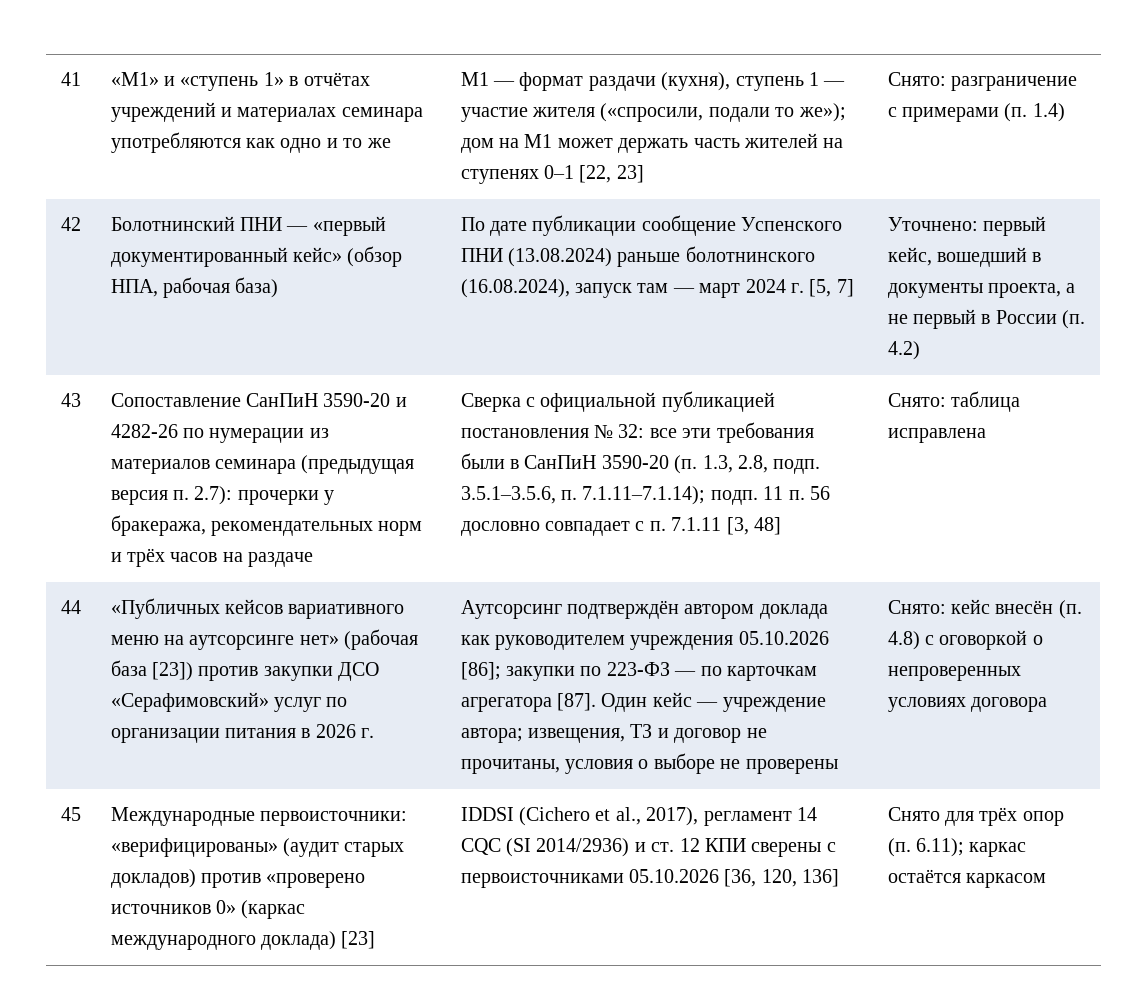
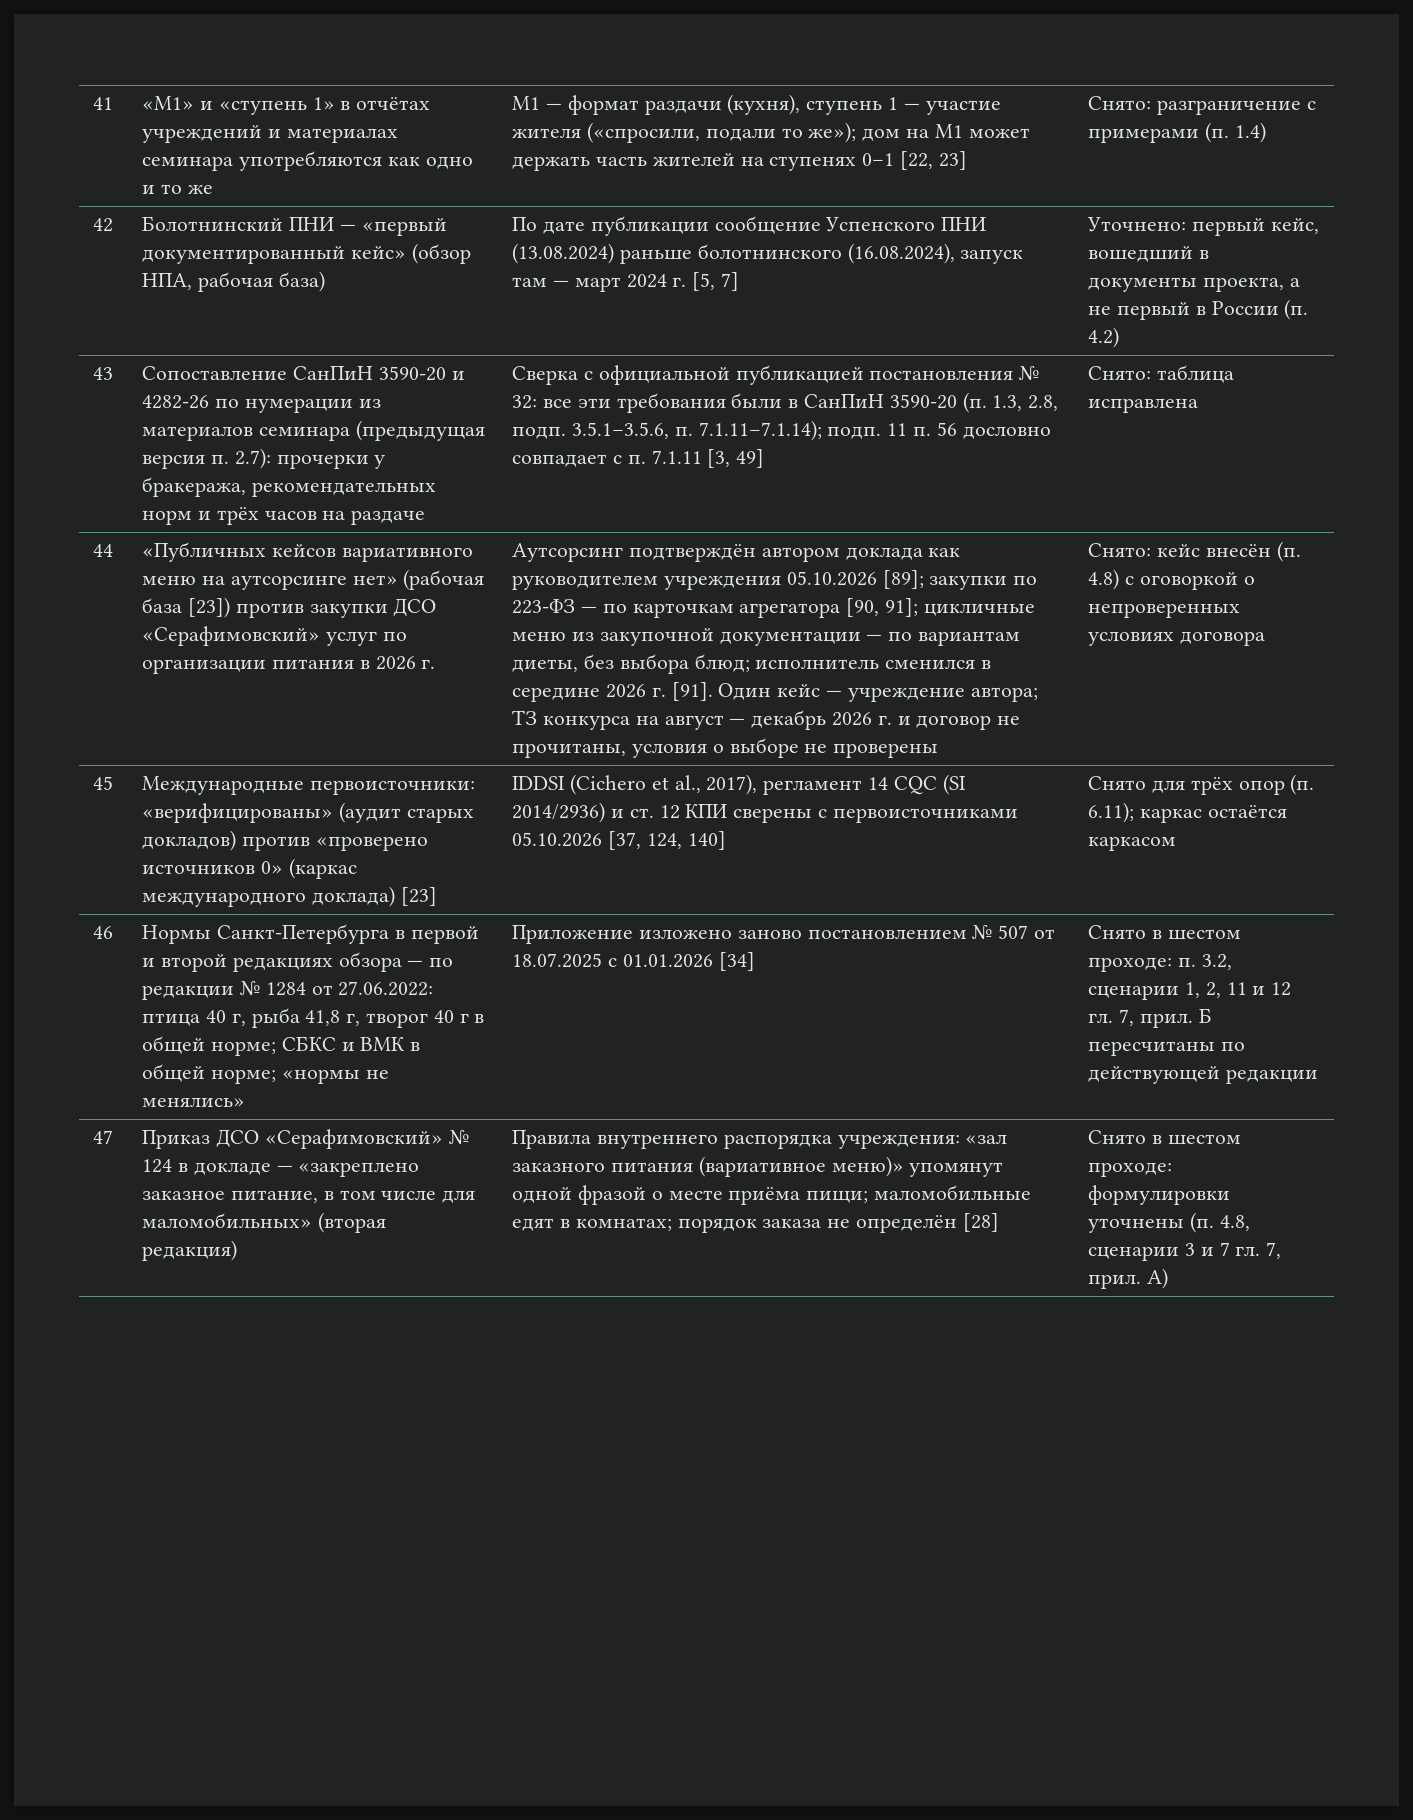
- 11 п. 56 дословно совпадает с п. 7.1.11 [3, 48]
+ 11 п. 56 дословно совпадает с п. 7.1.11 [3, 49]
- Аутсорсинг подтверждён автором доклада как руководителем учреждения 05.10.2026 [86]; закупки по 223-ФЗ — по карточкам агрегатора [87].
+ Аутсорсинг подтверждён автором доклада как руководителем учреждения 05.10.2026 [89]; закупки по 223-ФЗ — по карточкам агрегатора [90, 91]; цикличные меню из закупочной документации — по вариантам диеты, без выбора блюд; исполнитель сменился в середине 2026 г. [91].
- Один кейс — учреждение автора; извещения, ТЗ и договор не прочитаны, условия о выборе не проверены
+ Один кейс — учреждение автора; ТЗ конкурса на август — декабрь 2026 г. и договор не прочитаны, условия о выборе не проверены
- IDDSI (Cichero et al., 2017), регламент 14 CQC (SI 2014/2936) и ст. 12 КПИ сверены с первоисточниками 05.10.2026 [36, 120, 136]
+ IDDSI (Cichero et al., 2017), регламент 14 CQC (SI 2014/2936) и ст. 12 КПИ сверены с первоисточниками 05.10.2026 [37, 124, 140]
+ 46 | Нормы Санкт-Петербурга в первой и второй редакциях обзора — по редакции № 1284 от 27.06.2022: птица 40 г, рыба 41,8 г, творог 40 г в общей норме; СБКС и ВМК в общей норме; «нормы не менялись» | Приложение изложено заново постановлением № 507 от 18.07.2025 с 01.01.2026 [34] | Снято в шестом проходе: п. 3.2, сценарии 1, 2, 11 и 12 гл. 7, прил. Б пересчитаны по действующей редакции
+ 47 | Приказ ДСО «Серафимовский» № 124 в докладе — «закреплено заказное питание, в том числе для маломобильных» (вторая редакция) | Правила внутреннего распорядка учреждения: «зал заказного питания (вариативное меню)» упомянут одной фразой о месте приёма пищи; маломобильные едят в комнатах; порядок заказа не определён [28] | Снято в шестом проходе: формулировки уточнены (п. 4.8, сценарии 3 и 7 гл. 7, прил. А)

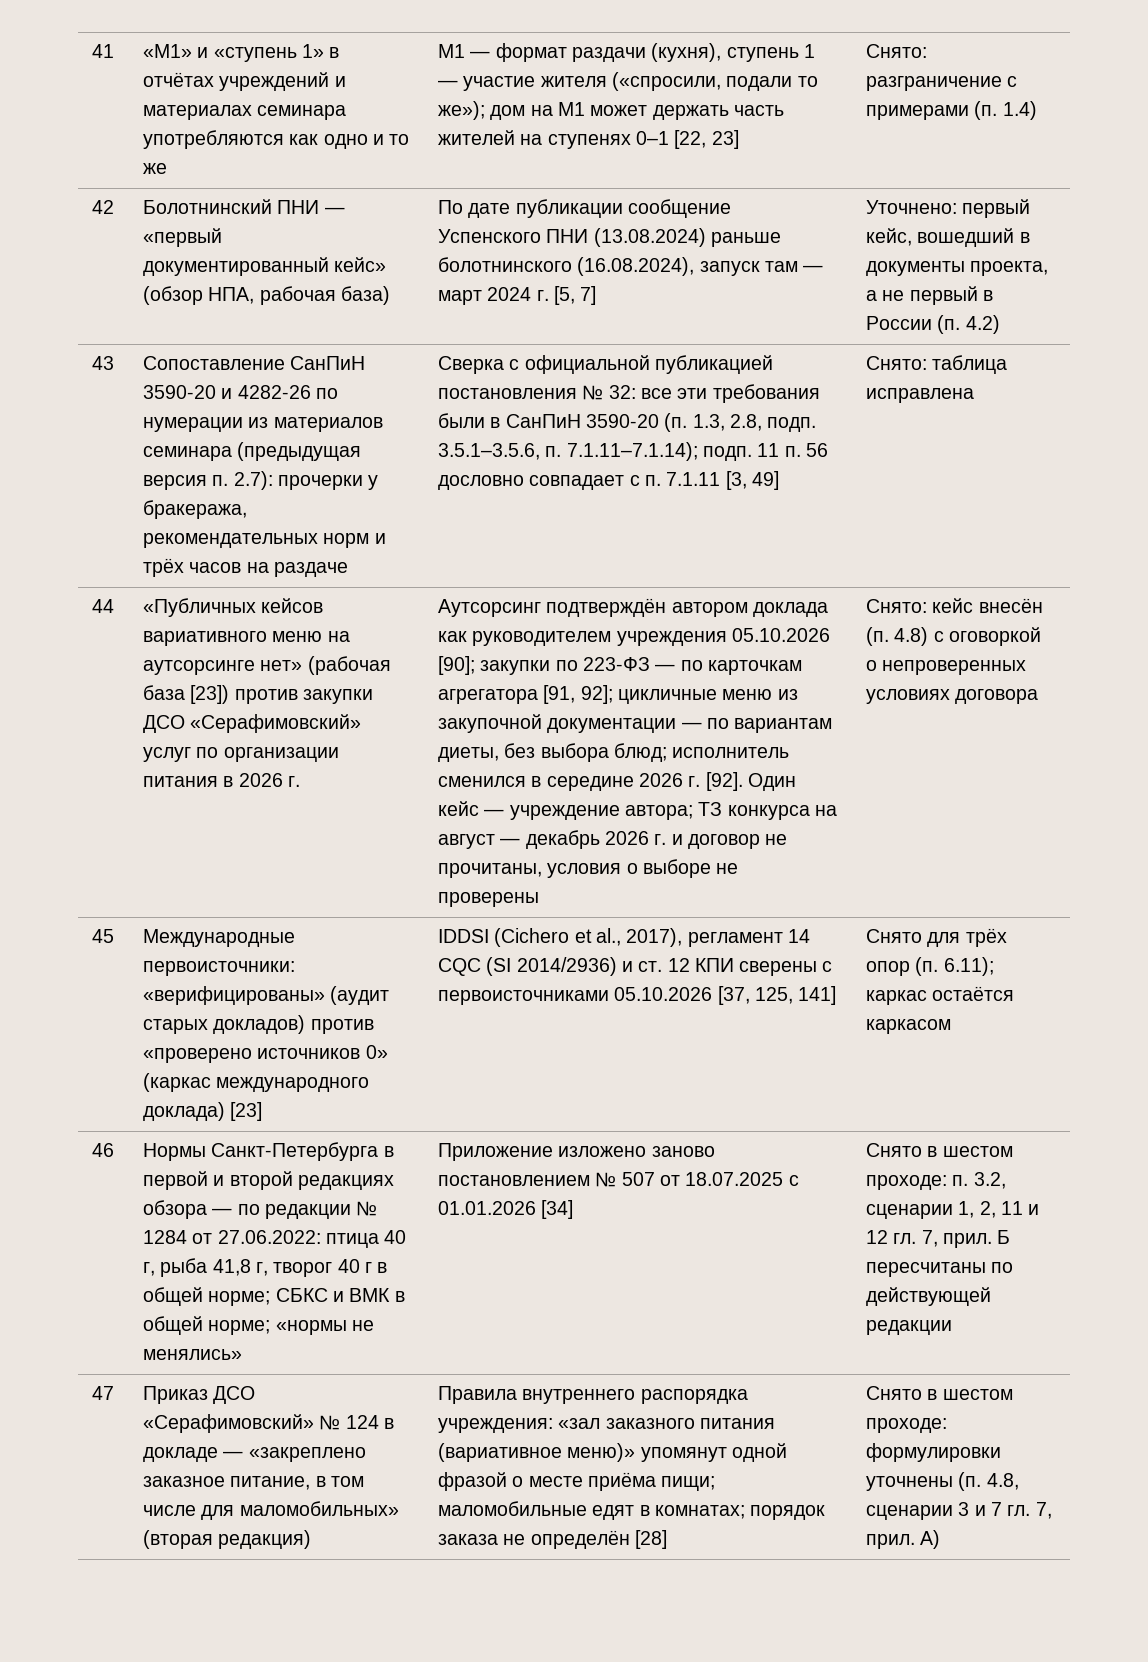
- Аутсорсинг подтверждён автором доклада как руководителем учреждения 05.10.2026 [89]; закупки по 223-ФЗ — по карточкам агрегатора [90, 91]; цикличные меню из закупочной документации — по вариантам диеты, без выбора блюд; исполнитель сменился в середине 2026 г. [91].
+ Аутсорсинг подтверждён автором доклада как руководителем учреждения 05.10.2026 [90]; закупки по 223-ФЗ — по карточкам агрегатора [91, 92]; цикличные меню из закупочной документации — по вариантам диеты, без выбора блюд; исполнитель сменился в середине 2026 г. [92].
- IDDSI (Cichero et al., 2017), регламент 14 CQC (SI 2014/2936) и ст. 12 КПИ сверены с первоисточниками 05.10.2026 [37, 124, 140]
+ IDDSI (Cichero et al., 2017), регламент 14 CQC (SI 2014/2936) и ст. 12 КПИ сверены с первоисточниками 05.10.2026 [37, 125, 141]

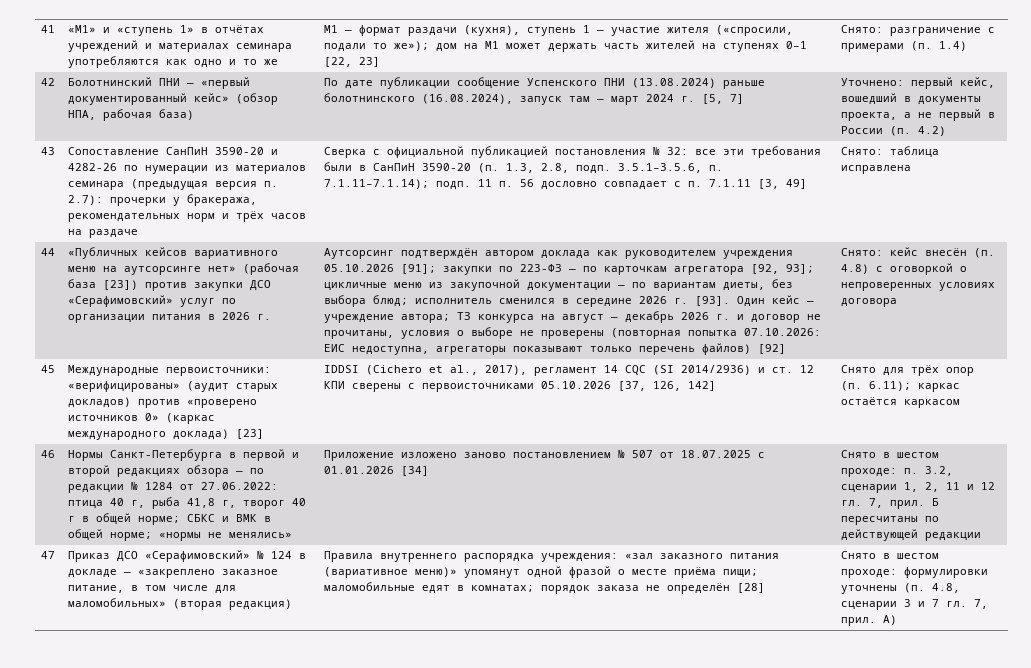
- Аутсорсинг подтверждён автором доклада как руководителем учреждения 05.10.2026 [90]; закупки по 223-ФЗ — по карточкам агрегатора [91, 92]; цикличные меню из закупочной документации — по вариантам диеты, без выбора блюд; исполнитель сменился в середине 2026 г. [92].
+ Аутсорсинг подтверждён автором доклада как руководителем учреждения 05.10.2026 [91]; закупки по 223-ФЗ — по карточкам агрегатора [92, 93]; цикличные меню из закупочной документации — по вариантам диеты, без выбора блюд; исполнитель сменился в середине 2026 г. [93].
- Один кейс — учреждение автора; ТЗ конкурса на август — декабрь 2026 г. и договор не прочитаны, условия о выборе не проверены
+ Один кейс — учреждение автора; ТЗ конкурса на август — декабрь 2026 г. и договор не прочитаны, условия о выборе не проверены (повторная попытка 07.10.2026: ЕИС недоступна, агрегаторы показывают только перечень файлов) [92]
- IDDSI (Cichero et al., 2017), регламент 14 CQC (SI 2014/2936) и ст. 12 КПИ сверены с первоисточниками 05.10.2026 [37, 125, 141]
+ IDDSI (Cichero et al., 2017), регламент 14 CQC (SI 2014/2936) и ст. 12 КПИ сверены с первоисточниками 05.10.2026 [37, 126, 142]

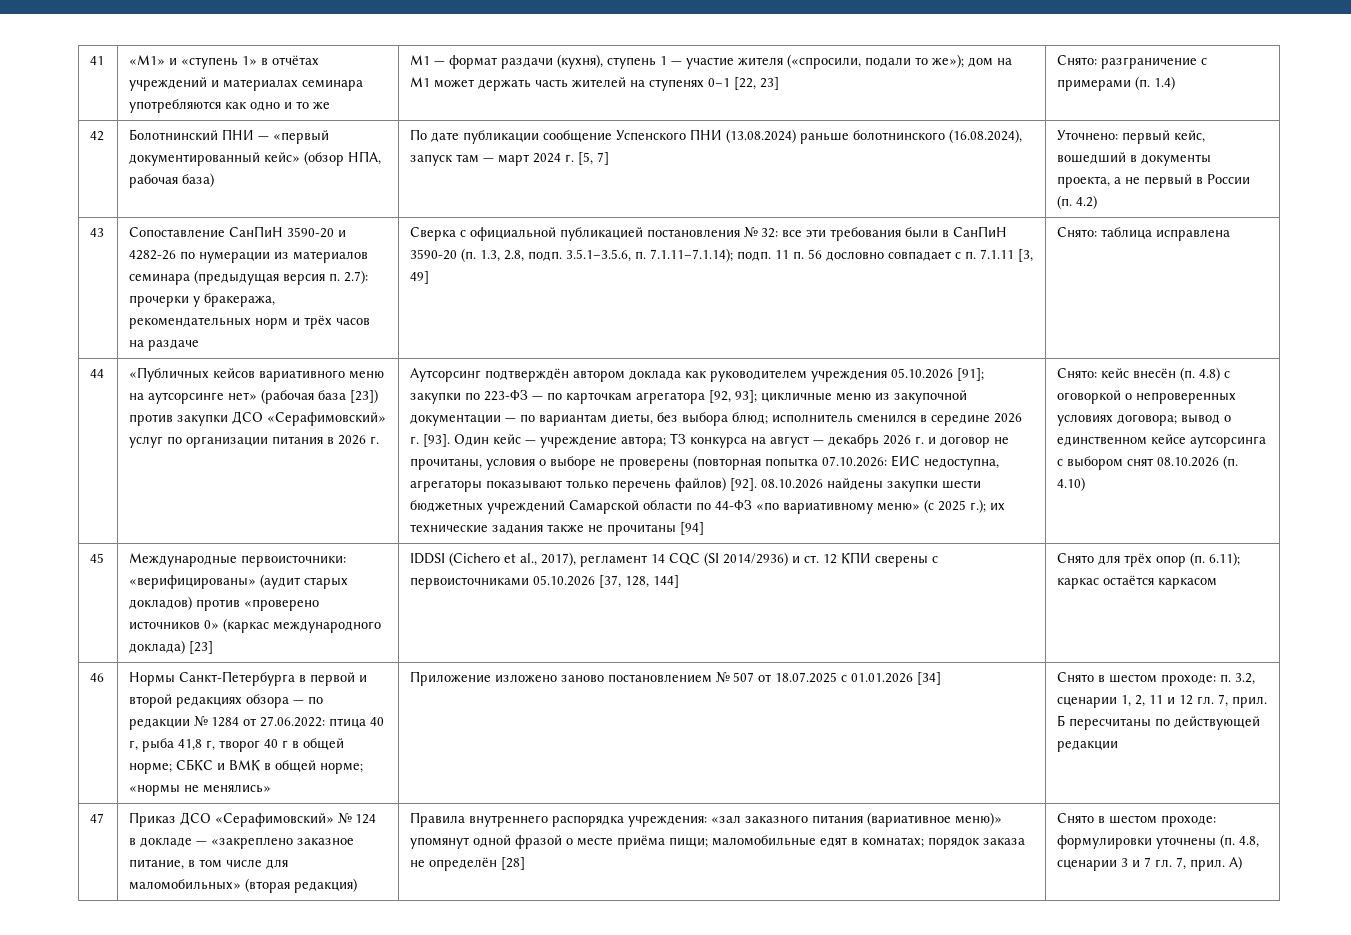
- Один кейс — учреждение автора; ТЗ конкурса на август — декабрь 2026 г. и договор не прочитаны, условия о выборе не проверены (повторная попытка 07.10.2026: ЕИС недоступна, агрегаторы показывают только перечень файлов) [92]
+ Один кейс — учреждение автора; ТЗ конкурса на август — декабрь 2026 г. и договор не прочитаны, условия о выборе не проверены (повторная попытка 07.10.2026: ЕИС недоступна, агрегаторы показывают только перечень файлов) [92]. 08.10.2026 найдены закупки шести бюджетных учреждений Самарской области по 44-ФЗ «по вариативному меню» (с 2025 г.); их технические задания также не прочитаны [94]
- Снято: кейс внесён (п. 4.8) с оговоркой о непроверенных условиях договора
+ Снято: кейс внесён (п. 4.8) с оговоркой о непроверенных условиях договора; вывод о единственном кейсе аутсорсинга с выбором снят 08.10.2026 (п. 4.10)
- IDDSI (Cichero et al., 2017), регламент 14 CQC (SI 2014/2936) и ст. 12 КПИ сверены с первоисточниками 05.10.2026 [37, 126, 142]
+ IDDSI (Cichero et al., 2017), регламент 14 CQC (SI 2014/2936) и ст. 12 КПИ сверены с первоисточниками 05.10.2026 [37, 128, 144]

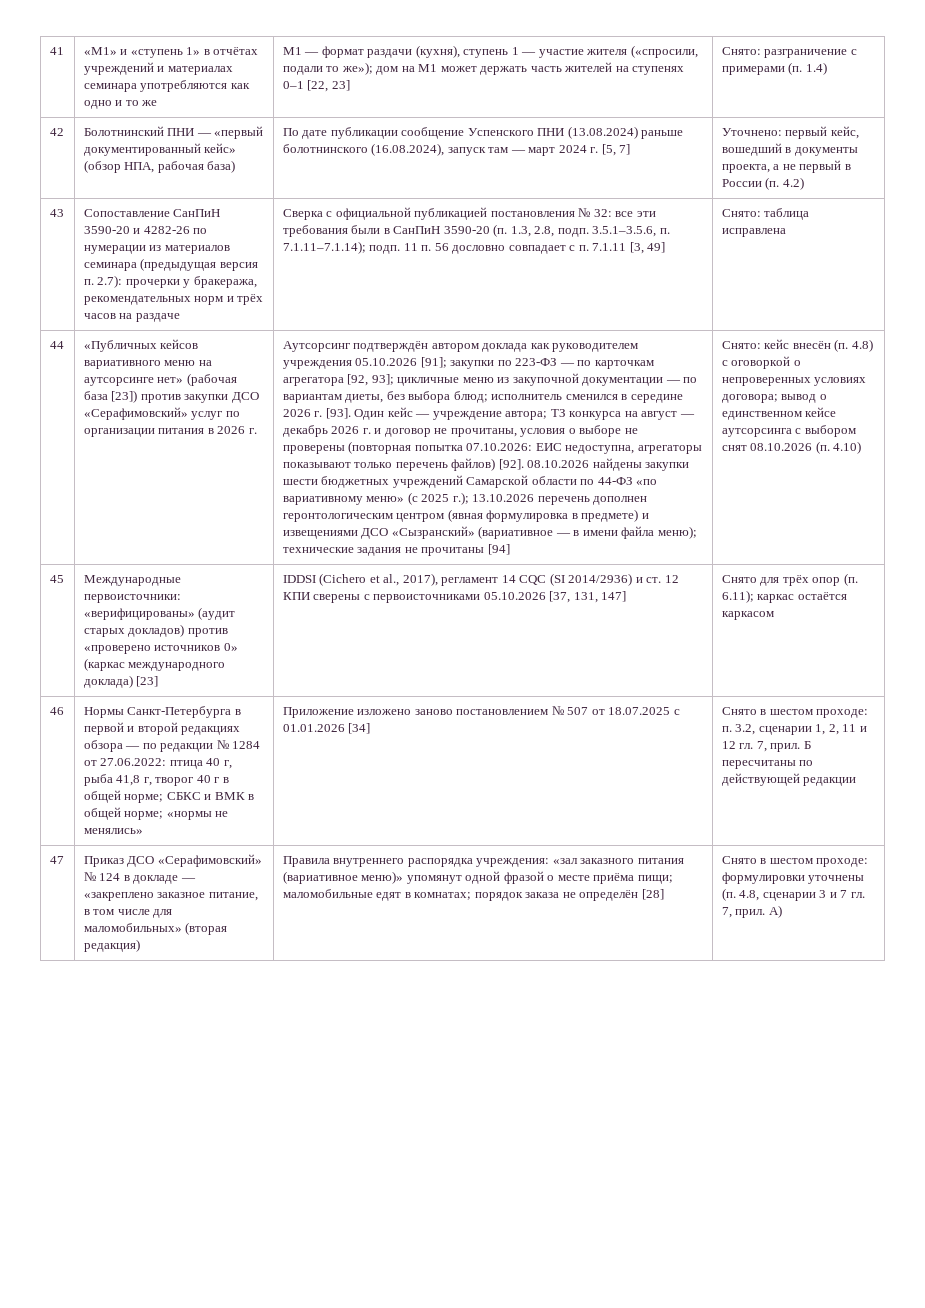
- 08.10.2026 найдены закупки шести бюджетных учреждений Самарской области по 44-ФЗ «по вариативному меню» (с 2025 г.); их технические задания также не прочитаны [94]
+ 08.10.2026 найдены закупки шести бюджетных учреждений Самарской области по 44-ФЗ «по вариативному меню» (с 2025 г.); 13.10.2026 перечень дополнен геронтологическим центром (явная формулировка в предмете) и извещениями ДСО «Сызранский» (вариативное — в имени файла меню); технические задания не прочитаны [94]
- IDDSI (Cichero et al., 2017), регламент 14 CQC (SI 2014/2936) и ст. 12 КПИ сверены с первоисточниками 05.10.2026 [37, 128, 144]
+ IDDSI (Cichero et al., 2017), регламент 14 CQC (SI 2014/2936) и ст. 12 КПИ сверены с первоисточниками 05.10.2026 [37, 131, 147]

